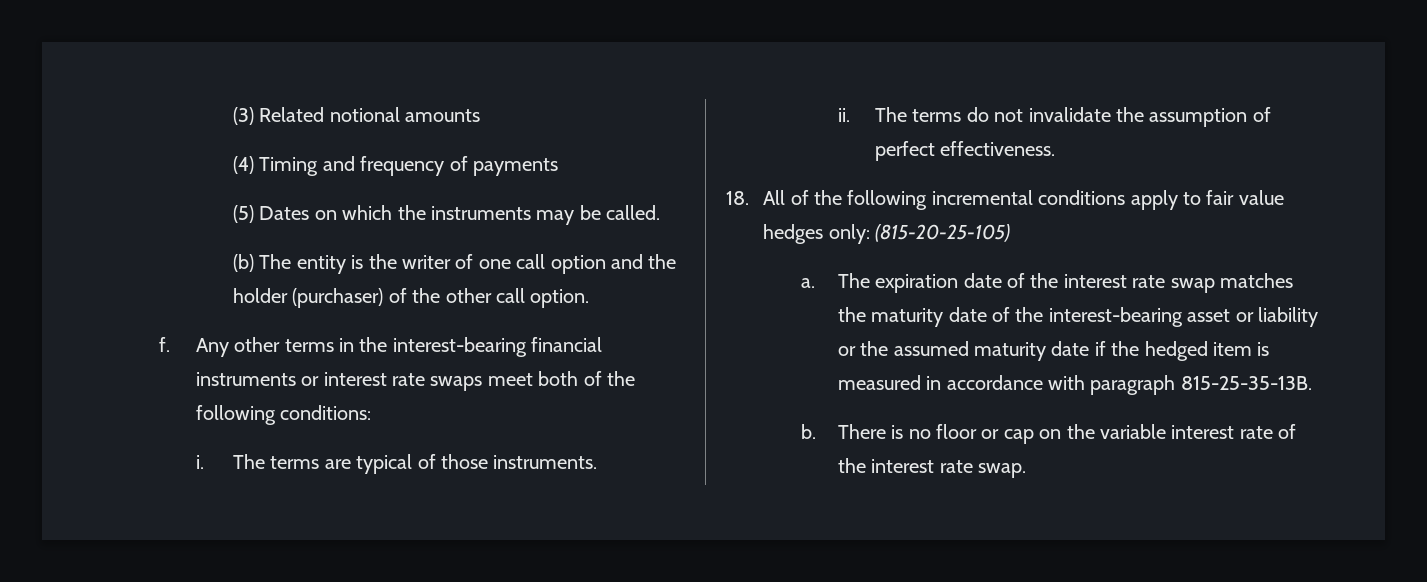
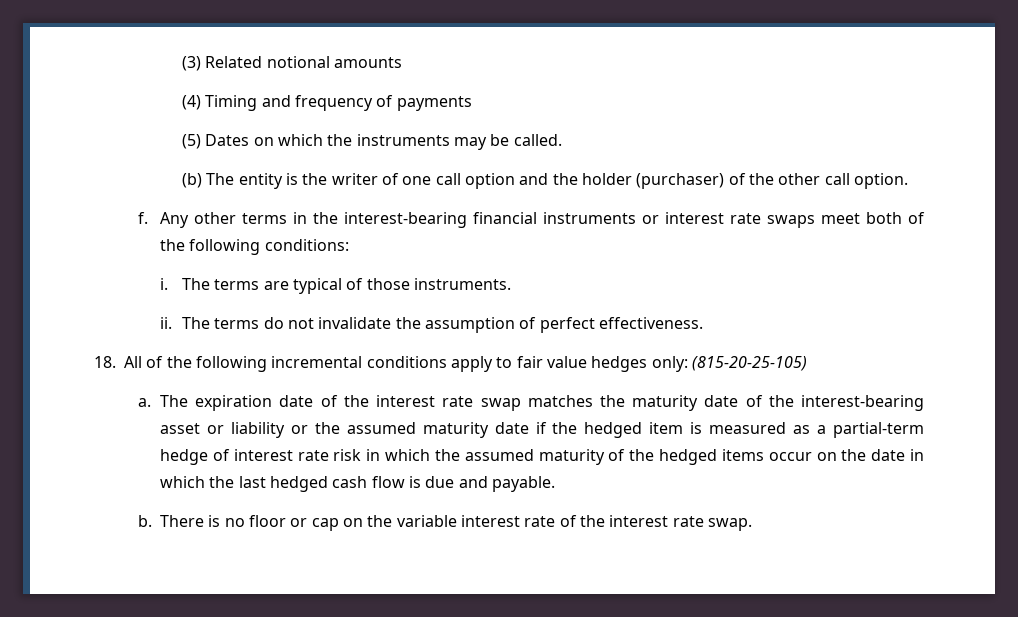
- The expiration date of the interest rate swap matches the maturity date of the interest-bearing asset or liability or the assumed maturity date if the hedged item is measured in accordance with paragraph 815-25-35-13B.
+ The expiration date of the interest rate swap matches the maturity date of the interest-bearing asset or liability or the assumed maturity date if the hedged item is measured as a partial-term hedge of interest rate risk in which the assumed maturity of the hedged items occur on the date in which the last hedged cash flow is due and payable.

